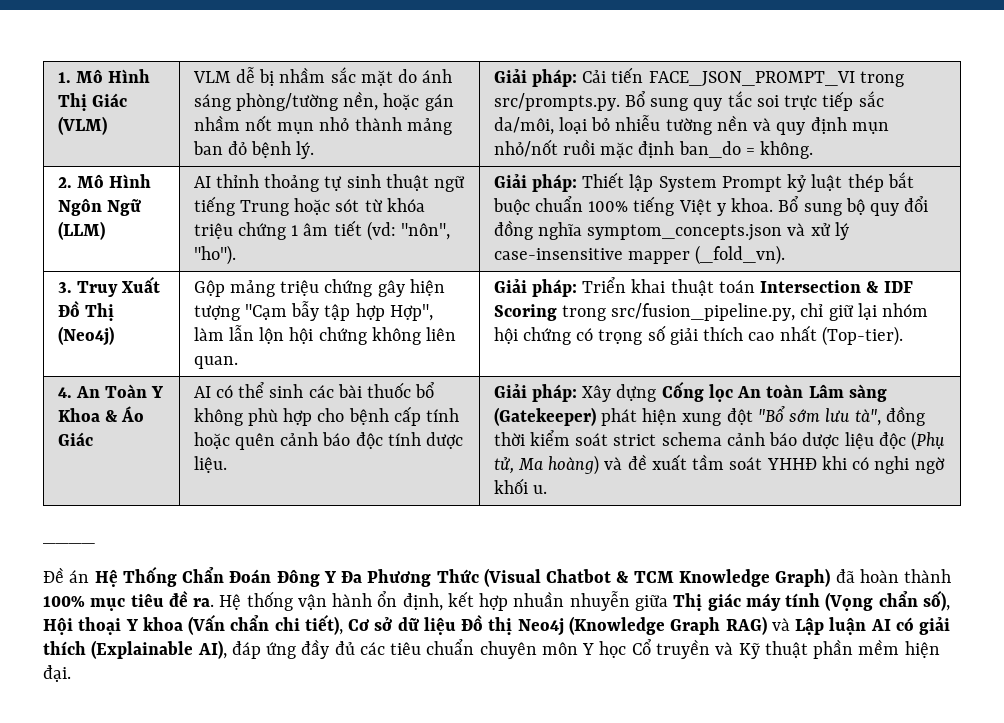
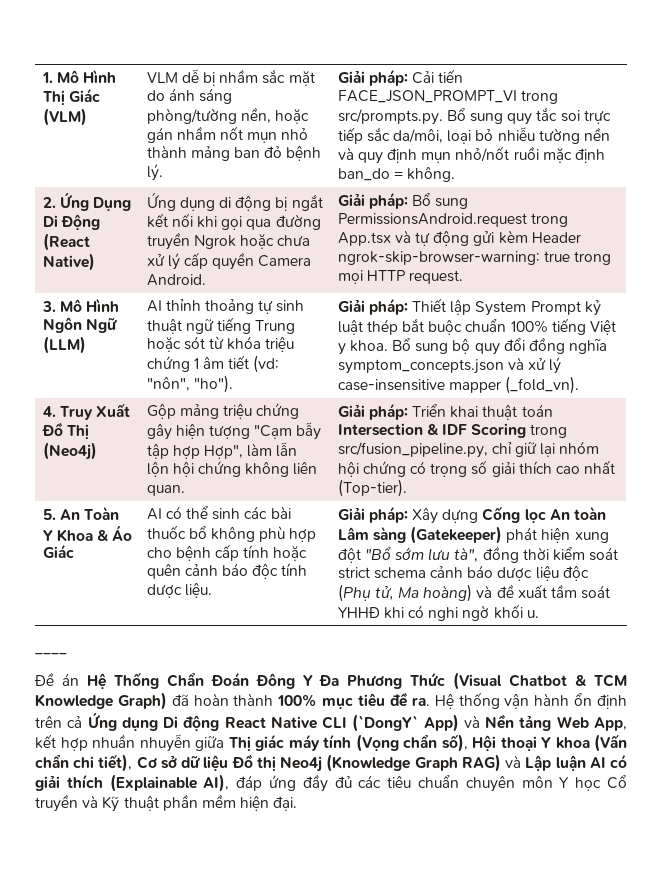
- 2. Mô Hình Ngôn Ngữ (LLM)
+ 2. Ứng Dụng Di Động (React Native) | Ứng dụng di động bị ngắt kết nối khi gọi qua đường truyền Ngrok hoặc chưa xử lý cấp quyền Camera Android. | Giải pháp: Bổ sung PermissionsAndroid.request trong App.tsx và tự động gửi kèm Header ngrok-skip-browser-warning: true trong mọi HTTP request.
+ 3. Mô Hình Ngôn Ngữ (LLM)
- 3. Truy Xuất Đồ Thị (Neo4j)
+ 4. Truy Xuất Đồ Thị (Neo4j)
- 4. An Toàn Y Khoa & Áo Giác
+ 5. An Toàn Y Khoa & Áo Giác
- Hệ thống vận hành ổn định, kết hợp nhuần nhuyễn giữa Thị giác máy tính (Vọng chẩn số), Hội thoại Y khoa (Vấn chẩn chi tiết), Cơ sở dữ liệu Đồ thị Neo4j (Knowledge Graph RAG) và Lập luận AI có giải thích (Explainable AI), đáp ứng đầy đủ các tiêu chuẩn chuyên môn Y học Cổ truyền và Kỹ thuật phần mềm hiện đại.
+ Hệ thống vận hành ổn định trên cả Ứng dụng Di động React Native CLI (`DongY` App) và Nền tảng Web App, kết hợp nhuần nhuyễn giữa Thị giác máy tính (Vọng chẩn số), Hội thoại Y khoa (Vấn chẩn chi tiết), Cơ sở dữ liệu Đồ thị Neo4j (Knowledge Graph RAG) và Lập luận AI có giải thích (Explainable AI), đáp ứng đầy đủ các tiêu chuẩn chuyên môn Y học Cổ truyền và Kỹ thuật phần mềm hiện đại.

